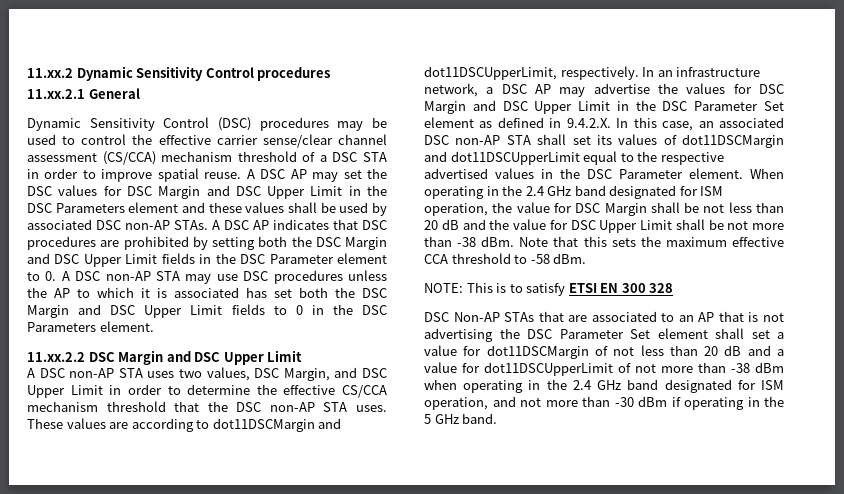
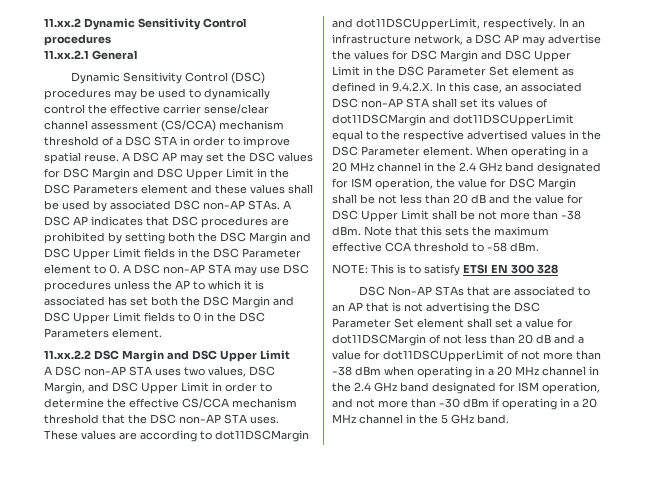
- Dynamic Sensitivity Control (DSC) procedures may be used to control the effective carrier sense/clear channel assessment (CS/CCA) mechanism threshold of a DSC STA in order to improve spatial reuse.
+ Dynamic Sensitivity Control (DSC) procedures may be used to dynamically control the effective carrier sense/clear channel assessment (CS/CCA) mechanism threshold of a DSC STA in order to improve spatial reuse.
- When operating in the 2.4 GHz band designated for ISM operation, the value for DSC Margin shall be not less than 20 dB and the value for DSC Upper Limit shall be not more than -38 dBm.
+ When operating in a 20 MHz channel in the 2.4 GHz band designated for ISM operation, the value for DSC Margin shall be not less than 20 dB and the value for DSC Upper Limit shall be not more than -38 dBm.
- DSC Non-AP STAs that are associated to an AP that is not advertising the DSC Parameter Set element shall set a value for dot11DSCMargin of not less than 20 dB and a value for dot11DSCUpperLimit of not more than -38 dBm when operating in the 2.4 GHz band designated for ISM operation, and not more than -30 dBm if operating in the 5 GHz band.
+ DSC Non-AP STAs that are associated to an AP that is not advertising the DSC Parameter Set element shall set a value for dot11DSCMargin of not less than 20 dB and a value for dot11DSCUpperLimit of not more than -38 dBm when operating in a 20 MHz channel in the 2.4 GHz band designated for ISM operation, and not more than -30 dBm if operating in a 20 MHz channel in the 5 GHz band.

